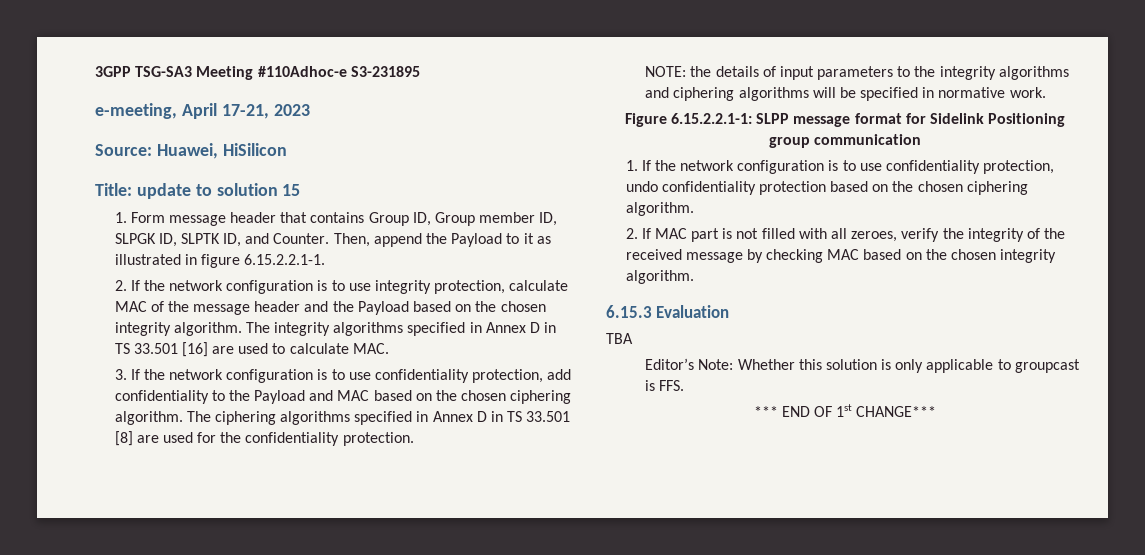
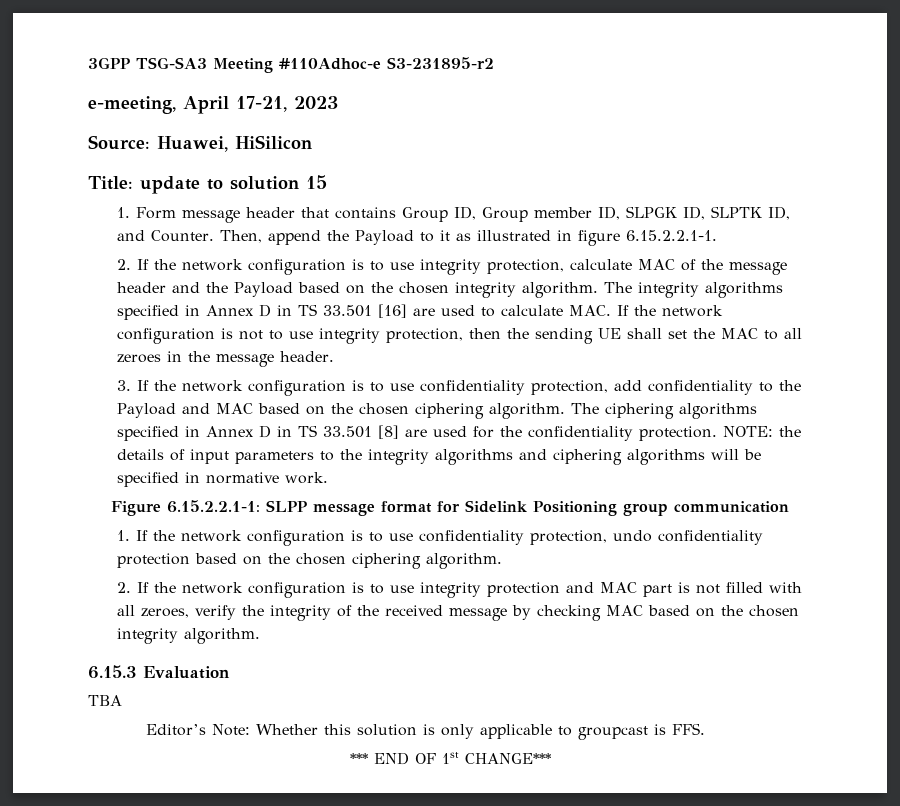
- 3GPP TSG-SA3 Meeting #110Adhoc-e S3-231895
+ 3GPP TSG-SA3 Meeting #110Adhoc-e S3-231895-r2
- The integrity algorithms specified in Annex D in TS 33.501 [16] are used to calculate MAC.
+ The integrity algorithms specified in Annex D in TS 33.501 [16] are used to calculate MAC. If the network configuration is not to use integrity protection, then the sending UE shall set the MAC to all zeroes in the message header.
- The ciphering algorithms specified in Annex D in TS 33.501 [8] are used for the confidentiality protection.
- NOTE: the details of input parameters to the integrity algorithms and ciphering algorithms will be specified in normative work.
+ The ciphering algorithms specified in Annex D in TS 33.501 [8] are used for the confidentiality protection. NOTE: the details of input parameters to the integrity algorithms and ciphering algorithms will be specified in normative work.
- 2. If MAC part is not filled with all zeroes, verify the integrity of the received message by checking MAC based on the chosen integrity algorithm.
+ 2. If the network configuration is to use integrity protection and MAC part is not filled with all zeroes, verify the integrity of the received message by checking MAC based on the chosen integrity algorithm.

